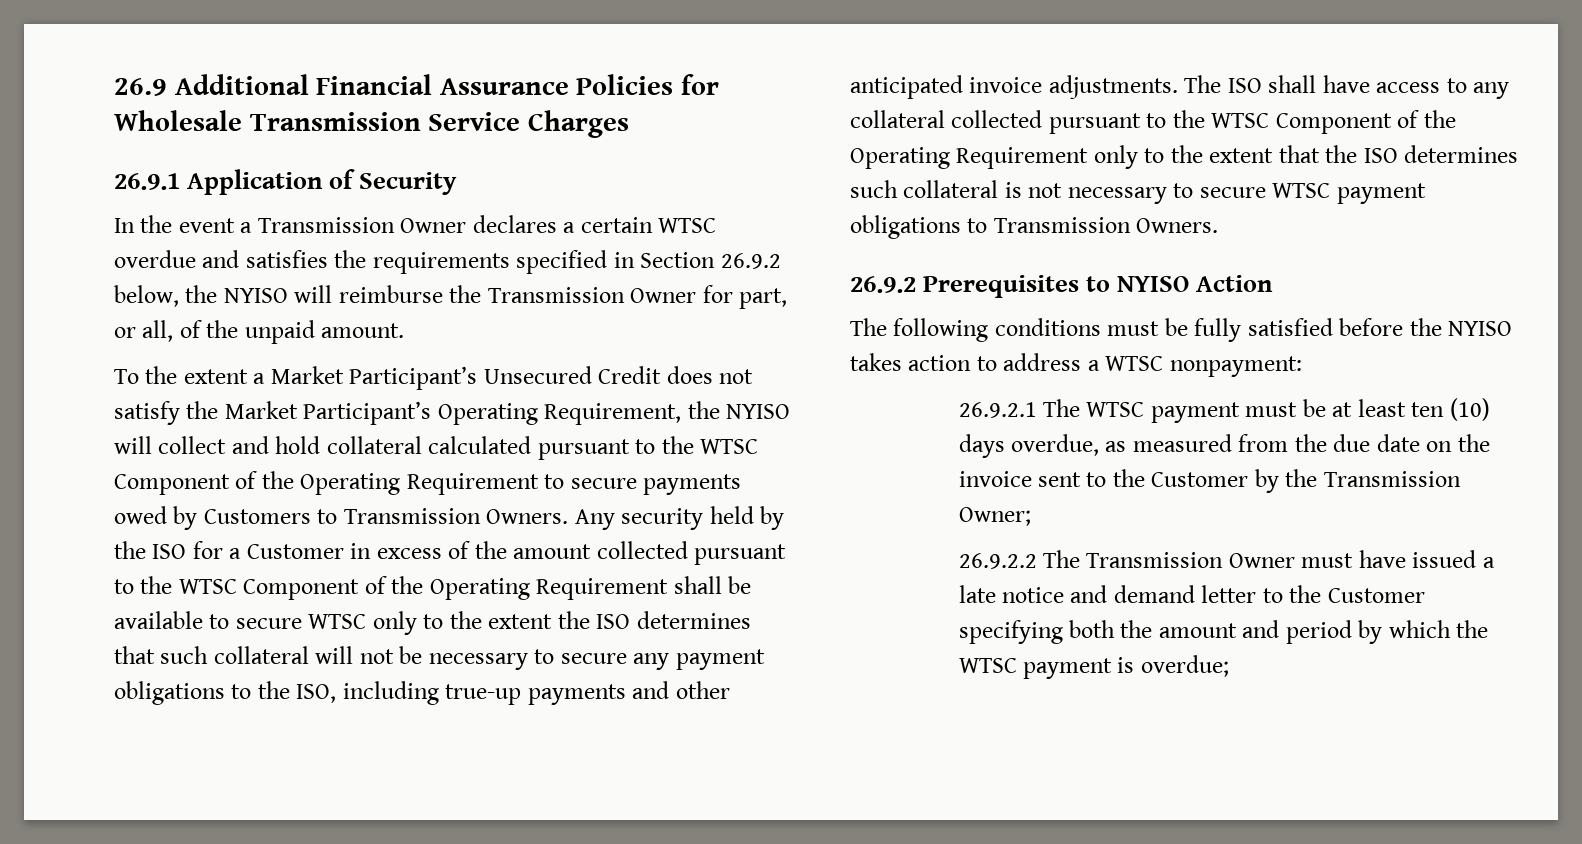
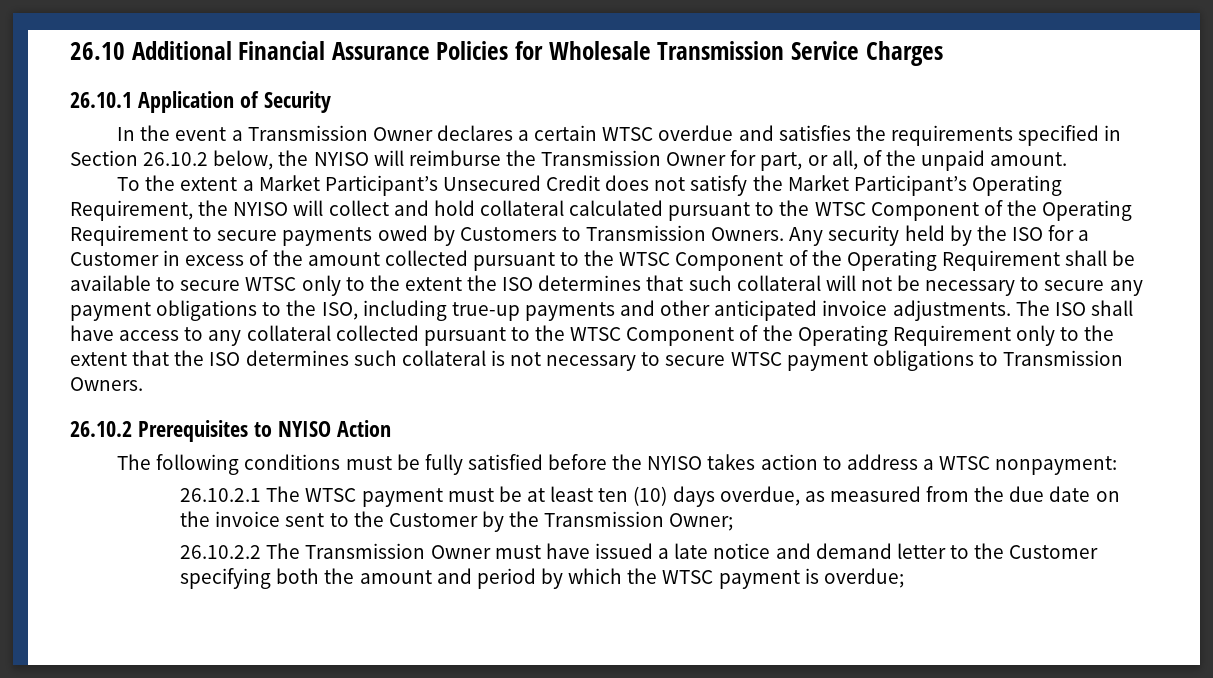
- 26.9 Additional Financial Assurance Policies for Wholesale Transmission Service Charges
+ 26.10 Additional Financial Assurance Policies for Wholesale Transmission Service Charges
- 26.9.1 Application of Security
+ 26.10.1 Application of Security
- In the event a Transmission Owner declares a certain WTSC overdue and satisfies the requirements specified in Section 26.9.2 below, the NYISO will reimburse the Transmission Owner for part, or all, of the unpaid amount.
+ In the event a Transmission Owner declares a certain WTSC overdue and satisfies the requirements specified in Section 26.10.2 below, the NYISO will reimburse the Transmission Owner for part, or all, of the unpaid amount.
- 26.9.2 Prerequisites to NYISO Action
+ 26.10.2 Prerequisites to NYISO Action
- 26.9.2.1 The WTSC payment must be at least ten (10) days overdue, as measured from the due date on the invoice sent to the Customer by the Transmission Owner;
+ 26.10.2.1 The WTSC payment must be at least ten (10) days overdue, as measured from the due date on the invoice sent to the Customer by the Transmission Owner;
- 26.9.2.2 The Transmission Owner must have issued a late notice and demand letter to the Customer specifying both the amount and period by which the WTSC payment is overdue;
+ 26.10.2.2 The Transmission Owner must have issued a late notice and demand letter to the Customer specifying both the amount and period by which the WTSC payment is overdue;

